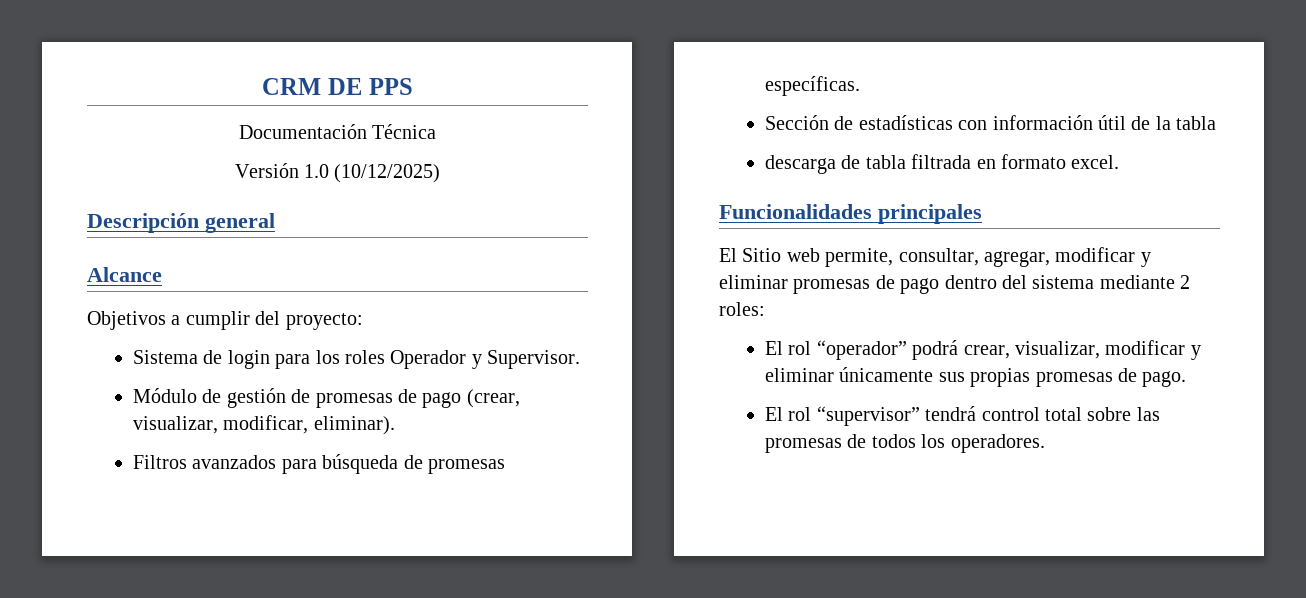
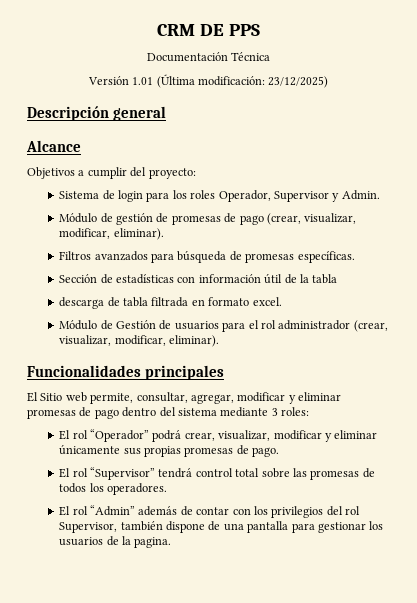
- Versión 1.0 (10/12/2025)
+ Versión 1.01 (Última modificación: 23/12/2025)
- Sistema de login para los roles Operador y Supervisor.
+ Sistema de login para los roles Operador, Supervisor y Admin.
+ Módulo de Gestión de usuarios para el rol administrador (crear, visualizar, modificar, eliminar).
- El Sitio web permite, consultar, agregar, modificar y eliminar promesas de pago dentro del sistema mediante 2 roles:
+ El Sitio web permite, consultar, agregar, modificar y eliminar promesas de pago dentro del sistema mediante 3 roles:
- El rol “operador” podrá crear, visualizar, modificar y eliminar únicamente sus propias promesas de pago.
+ El rol “Operador” podrá crear, visualizar, modificar y eliminar únicamente sus propias promesas de pago.
- El rol “supervisor” tendrá control total sobre las promesas de todos los operadores.
+ El rol “Supervisor” tendrá control total sobre las promesas de todos los operadores.
+ El rol “Admin” además de contar con los privilegios del rol Supervisor, también dispone de una pantalla para gestionar los usuarios de la pagina.

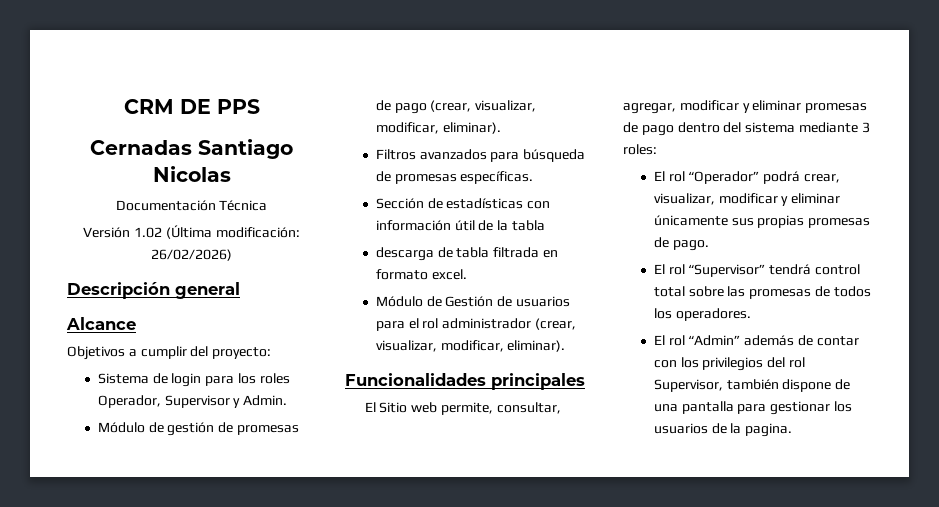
+ Cernadas Santiago Nicolas
- Versión 1.01 (Última modificación: 23/12/2025)
+ Versión 1.02 (Última modificación: 26/02/2026)

